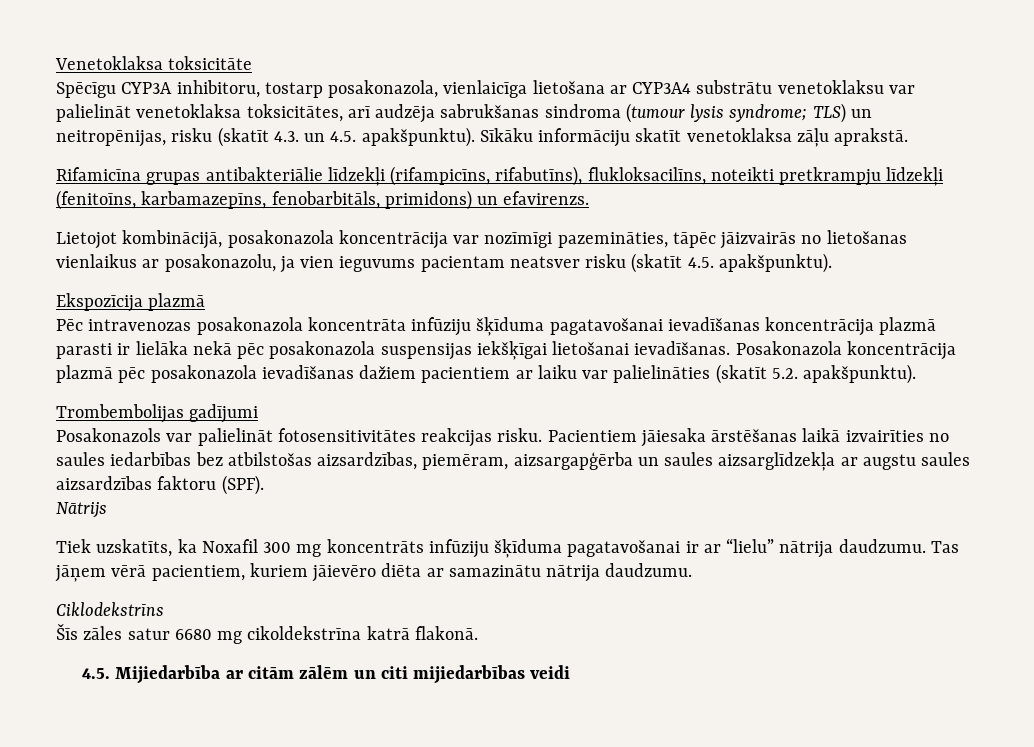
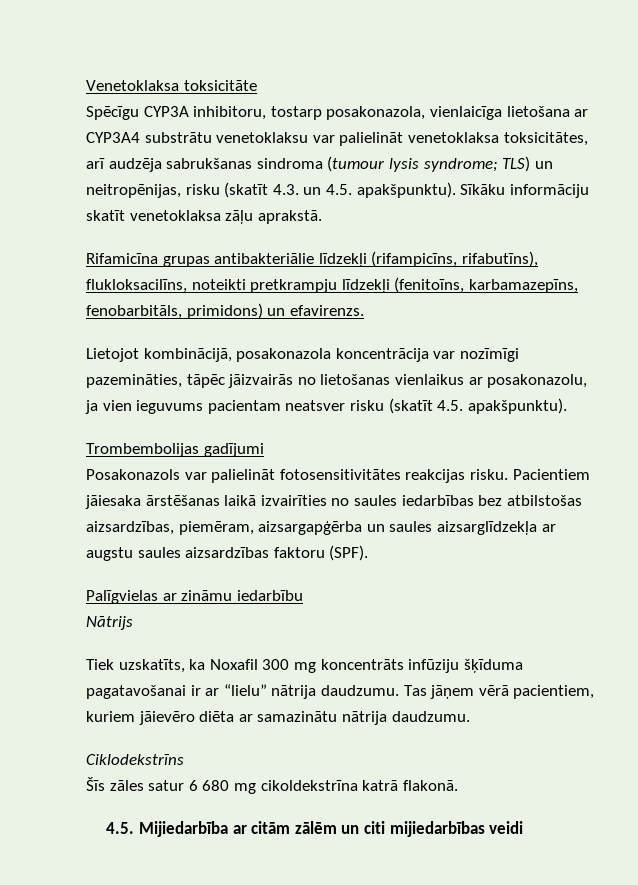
- Ekspozīcija plazmā
- Pēc intravenozas posakonazola koncentrāta infūziju šķīduma pagatavošanai ievadīšanas koncentrācija plazmā parasti ir lielāka nekā pēc posakonazola suspensijas iekšķīgai lietošanai ievadīšanas. Posakonazola koncentrācija plazmā pēc posakonazola ievadīšanas dažiem pacientiem ar laiku var palielināties (skatīt 5.2. apakšpunktu).
+ Palīgvielas ar zināmu iedarbību
- Šīs zāles satur 6680 mg cikoldekstrīna katrā flakonā.
+ Šīs zāles satur 6 680 mg cikoldekstrīna katrā flakonā.

